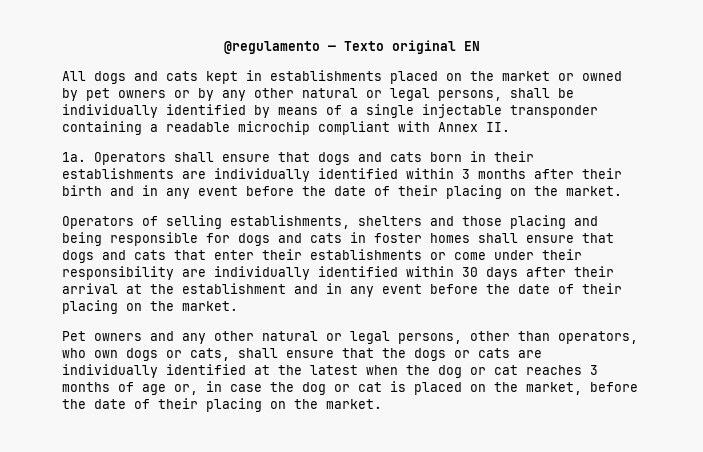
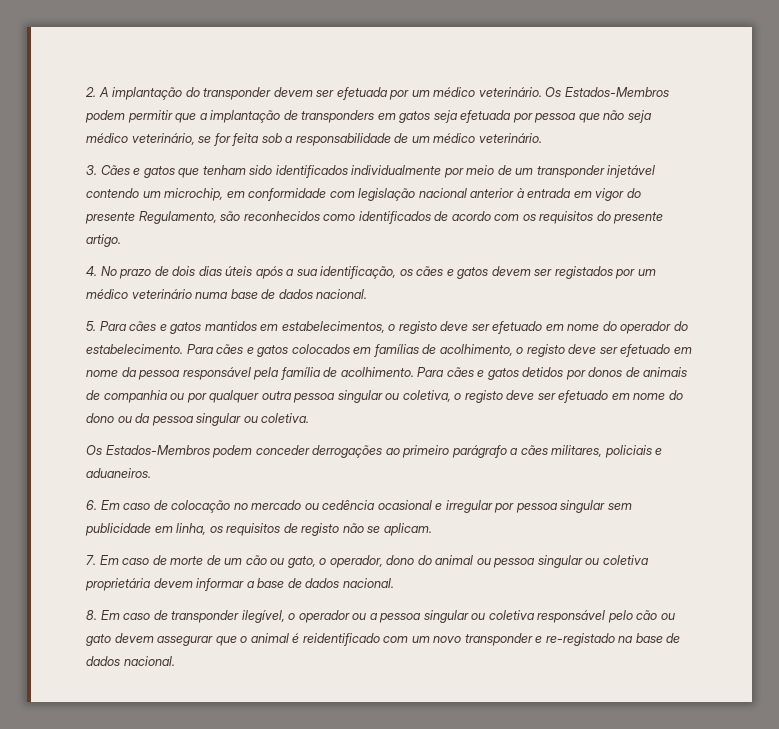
- @regulamento — Texto original EN
- All dogs and cats kept in establishments placed on the market or owned by pet owners or by any other natural or legal persons, shall be individually identified by means of a single injectable transponder containing a readable microchip compliant with Annex II.
- 1a. Operators shall ensure that dogs and cats born in their establishments are individually identified within 3 months after their birth and in any event before the date of their placing on the market.
- Operators of selling establishments, shelters and those placing and being responsible for dogs and cats in foster homes shall ensure that dogs and cats that enter their establishments or come under their responsibility are individually identified within 30 days after their arrival at the establishment and in any event before the date of their placing on the market.
- Pet owners and any other natural or legal persons, other than operators, who own dogs or cats, shall ensure that the dogs or cats are individually identified at the latest when the dog or cat reaches 3 months of age or, in case the dog or cat is placed on the market, before the date of their placing on the market.
+ 2. A implantação do transponder devem ser efetuada por um médico veterinário. Os Estados-Membros podem permitir que a implantação de transponders em gatos seja efetuada por pessoa que não seja médico veterinário, se for feita sob a responsabilidade de um médico veterinário.
+ 3. Cães e gatos que tenham sido identificados individualmente por meio de um transponder injetável contendo um microchip, em conformidade com legislação nacional anterior à entrada em vigor do presente Regulamento, são reconhecidos como identificados de acordo com os requisitos do presente artigo.
+ 4. No prazo de dois dias úteis após a sua identificação, os cães e gatos devem ser registados por um médico veterinário numa base de dados nacional.
+ 5. Para cães e gatos mantidos em estabelecimentos, o registo deve ser efetuado em nome do operador do estabelecimento. Para cães e gatos colocados em famílias de acolhimento, o registo deve ser efetuado em nome da pessoa responsável pela família de acolhimento. Para cães e gatos detidos por donos de animais de companhia ou por qualquer outra pessoa singular ou coletiva, o registo deve ser efetuado em nome do dono ou da pessoa singular ou coletiva.
+ Os Estados-Membros podem conceder derrogações ao primeiro parágrafo a cães militares, policiais e aduaneiros.
+ 6. Em caso de colocação no mercado ou cedência ocasional e irregular por pessoa singular sem publicidade em linha, os requisitos de registo não se aplicam.
+ 7. Em caso de morte de um cão ou gato, o operador, dono do animal ou pessoa singular ou coletiva proprietária devem informar a base de dados nacional.
+ 8. Em caso de transponder ilegível, o operador ou a pessoa singular ou coletiva responsável pelo cão ou gato devem assegurar que o animal é reidentificado com um novo transponder e re-registado na base de dados nacional.

